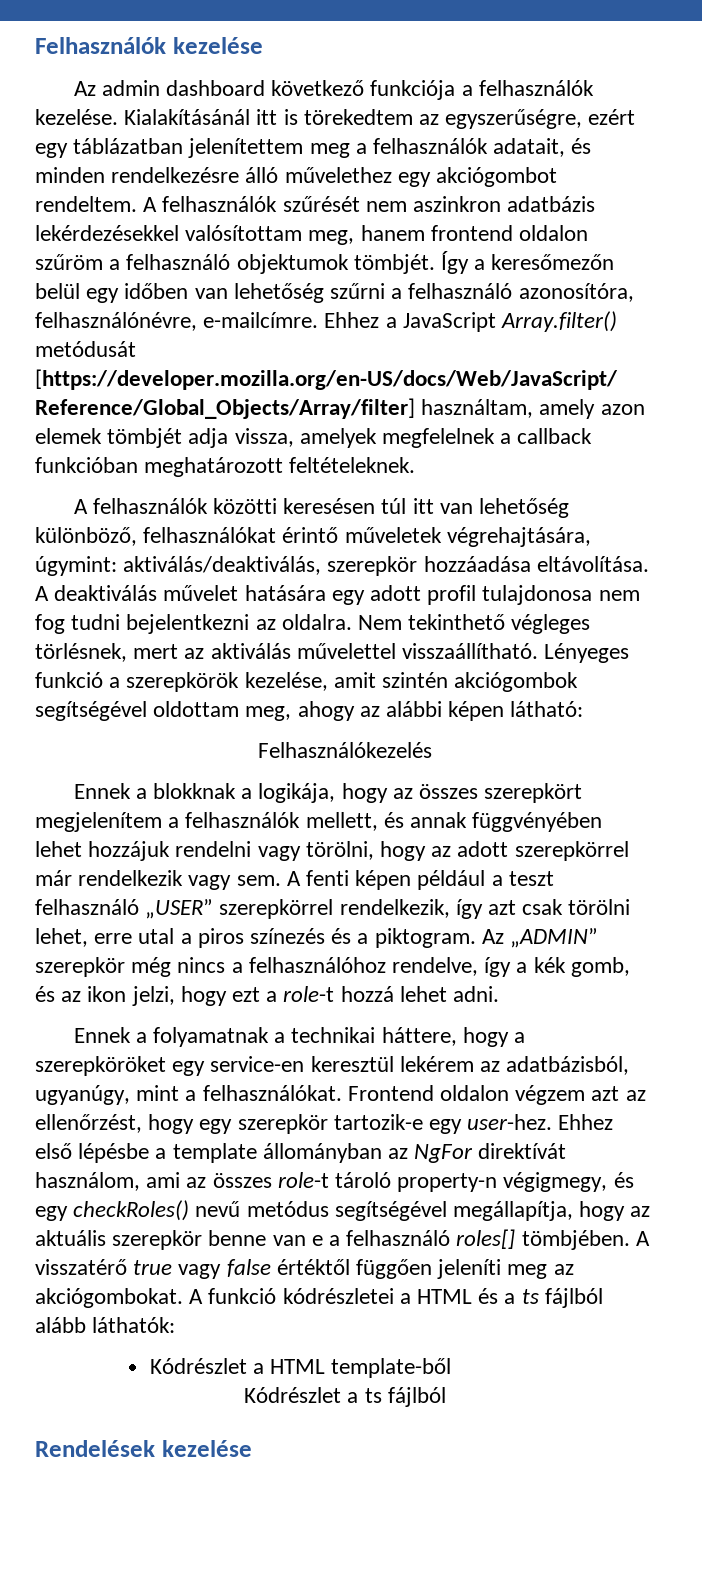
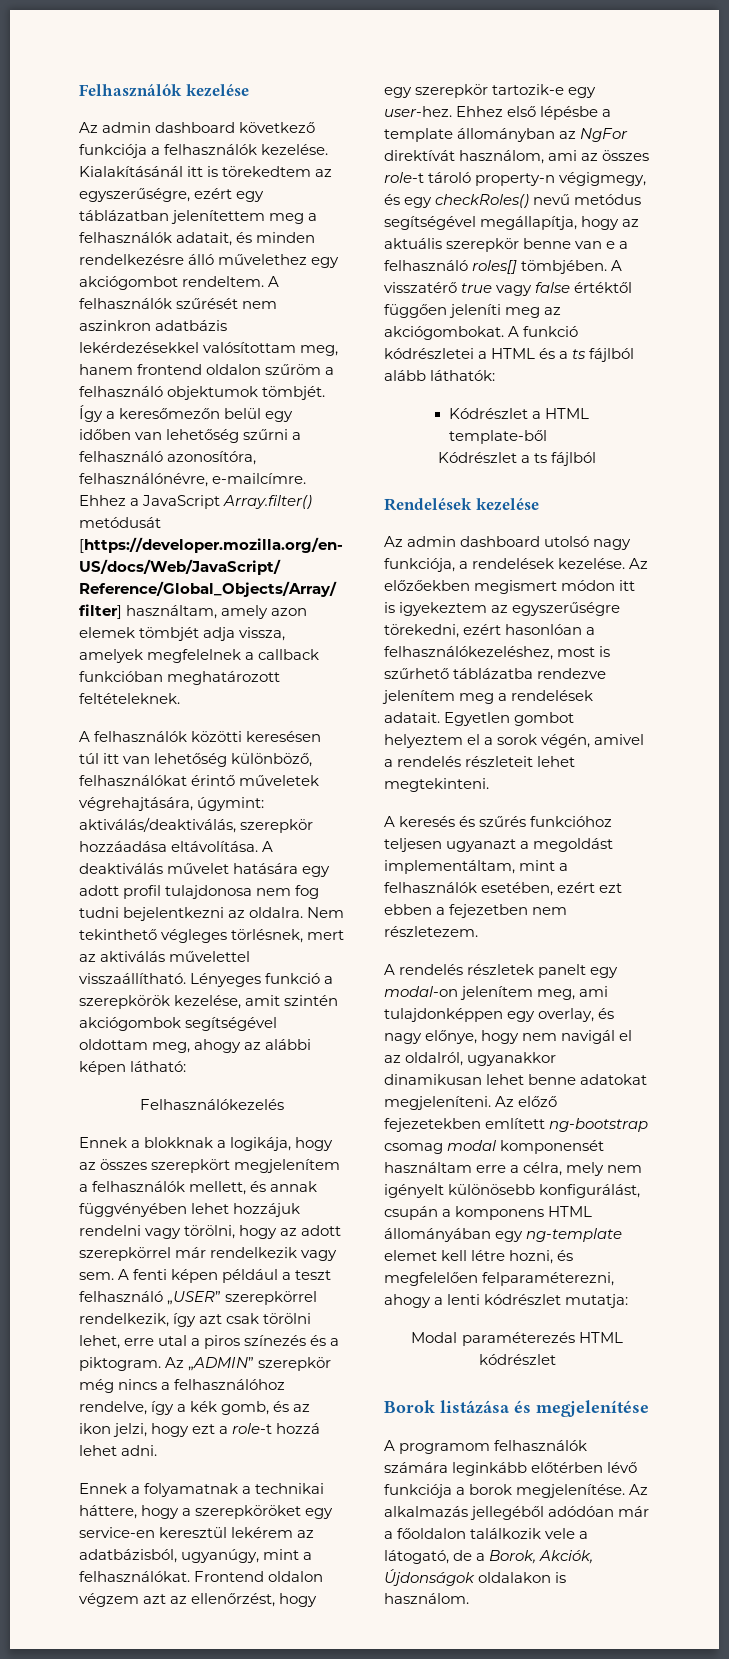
+ Az admin dashboard utolsó nagy funkciója, a rendelések kezelése. Az előzőekben megismert módon itt is igyekeztem az egyszerűségre törekedni, ezért hasonlóan a felhasználókezeléshez, most is szűrhető táblázatba rendezve jelenítem meg a rendelések adatait. Egyetlen gombot helyeztem el a sorok végén, amivel a rendelés részleteit lehet megtekinteni.
+ A keresés és szűrés funkcióhoz teljesen ugyanazt a megoldást implementáltam, mint a felhasználók esetében, ezért ezt ebben a fejezetben nem részletezem.
+ A rendelés részletek panelt egy modal-on jelenítem meg, ami tulajdonképpen egy overlay, és nagy előnye, hogy nem navigál el az oldalról, ugyanakkor dinamikusan lehet benne adatokat megjeleníteni. Az előző fejezetekben említett ng-bootstrap csomag modal komponensét használtam erre a célra, mely nem igényelt különösebb konfigurálást, csupán a komponens HTML állományában egy ng-template elemet kell létre hozni, és megfelelően felparaméterezni, ahogy a lenti kódrészlet mutatja:
+ Modal paraméterezés HTML kódrészlet
+ Borok listázása és megjelenítése
+ A programom felhasználók számára leginkább előtérben lévő funkciója a borok megjelenítése. Az alkalmazás jellegéből adódóan már a főoldalon találkozik vele a látogató, de a Borok, Akciók, Újdonságok oldalakon is használom.

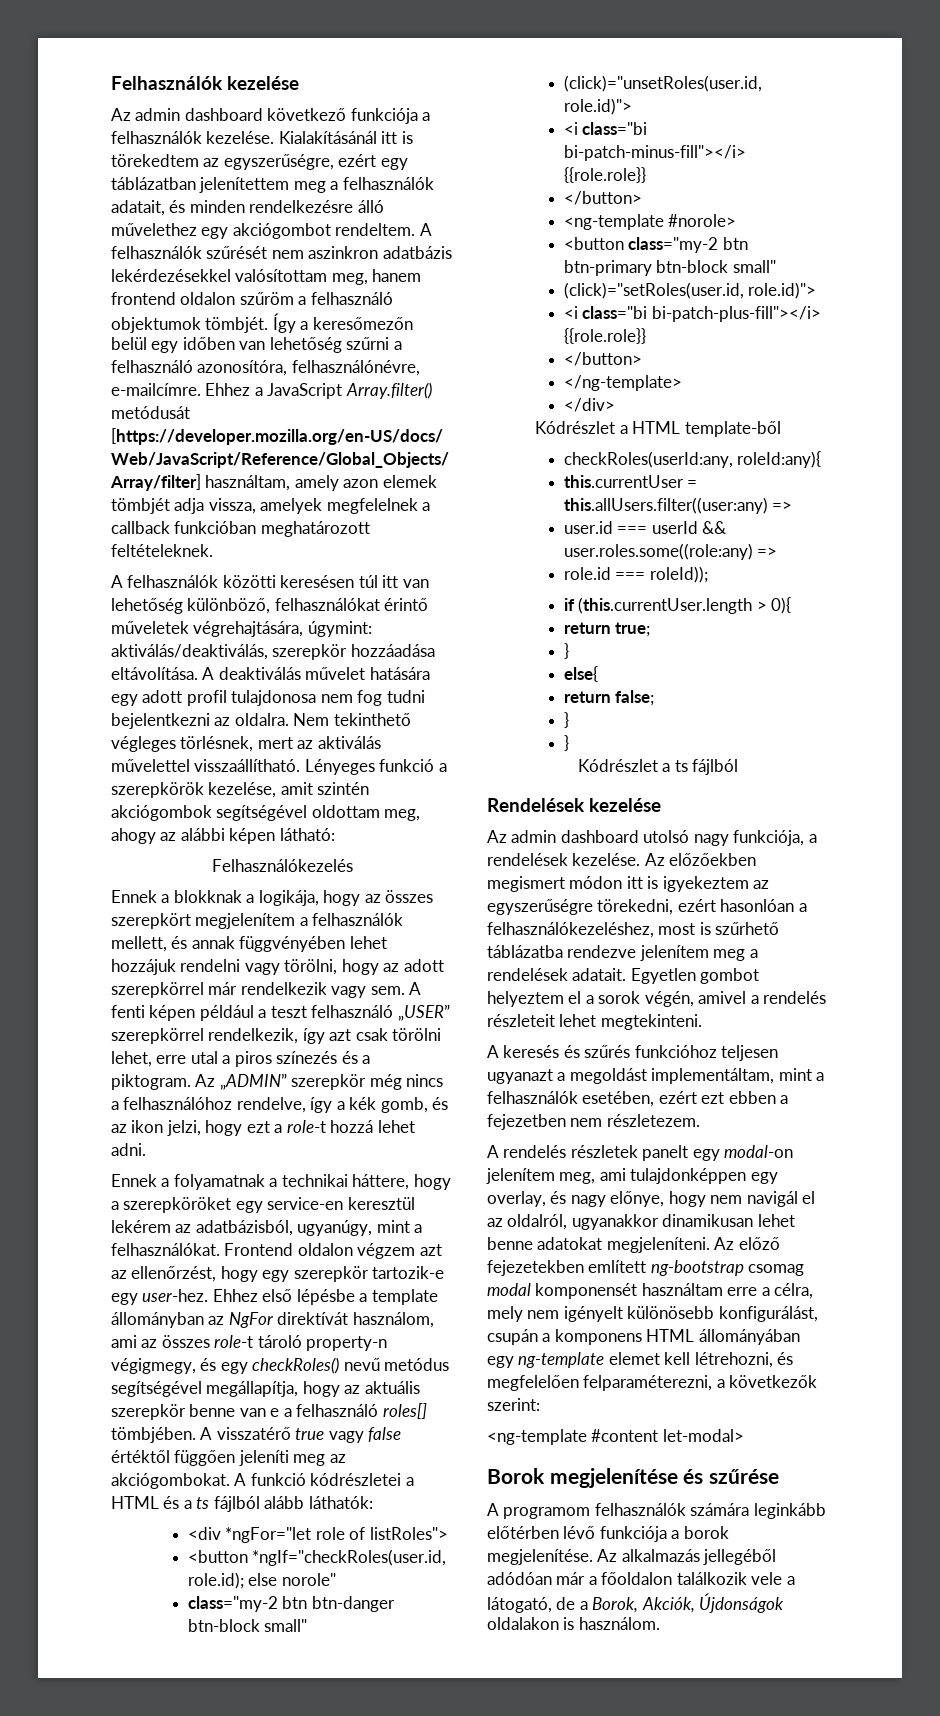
+ <div *ngFor="let role of listRoles">
+ <button *ngIf="checkRoles(user.id, role.id); else norole"
+ class="my-2 btn btn-danger btn-block small"
+ (click)="unsetRoles(user.id, role.id)">
+ <i class="bi bi-patch-minus-fill"></i> {{role.role}}
+ </button>
+ <ng-template #norole>
+ <button class="my-2 btn btn-primary btn-block small"
+ (click)="setRoles(user.id, role.id)">
+ <i class="bi bi-patch-plus-fill"></i> {{role.role}}
+ </button>
+ </ng-template>
+ </div>
  Kódrészlet a HTML template-ből
+ checkRoles(userId:any, roleId:any){
+ this.currentUser = this.allUsers.filter((user:any) =>
+ user.id === userId && user.roles.some((role:any) =>
+ role.id === roleId));
+ if (this.currentUser.length > 0){
+ return true;
+ }
+ else{
+ return false;
+ }
+ }
- Az előző fejezetekben említett ng-bootstrap csomag modal komponensét használtam erre a célra, mely nem igényelt különösebb konfigurálást, csupán a komponens HTML állományában egy ng-template elemet kell létre hozni, és megfelelően felparaméterezni, ahogy a lenti kódrészlet mutatja:
- Modal paraméterezés HTML kódrészlet
- Borok listázása és megjelenítése
+ Az előző fejezetekben említett ng-bootstrap csomag modal komponensét használtam erre a célra, mely nem igényelt különösebb konfigurálást, csupán a komponens HTML állományában egy ng-template elemet kell létrehozni, és megfelelően felparaméterezni, a következők szerint:
+ <ng-template #content let-modal>
+ Borok megjelenítése és szűrése

